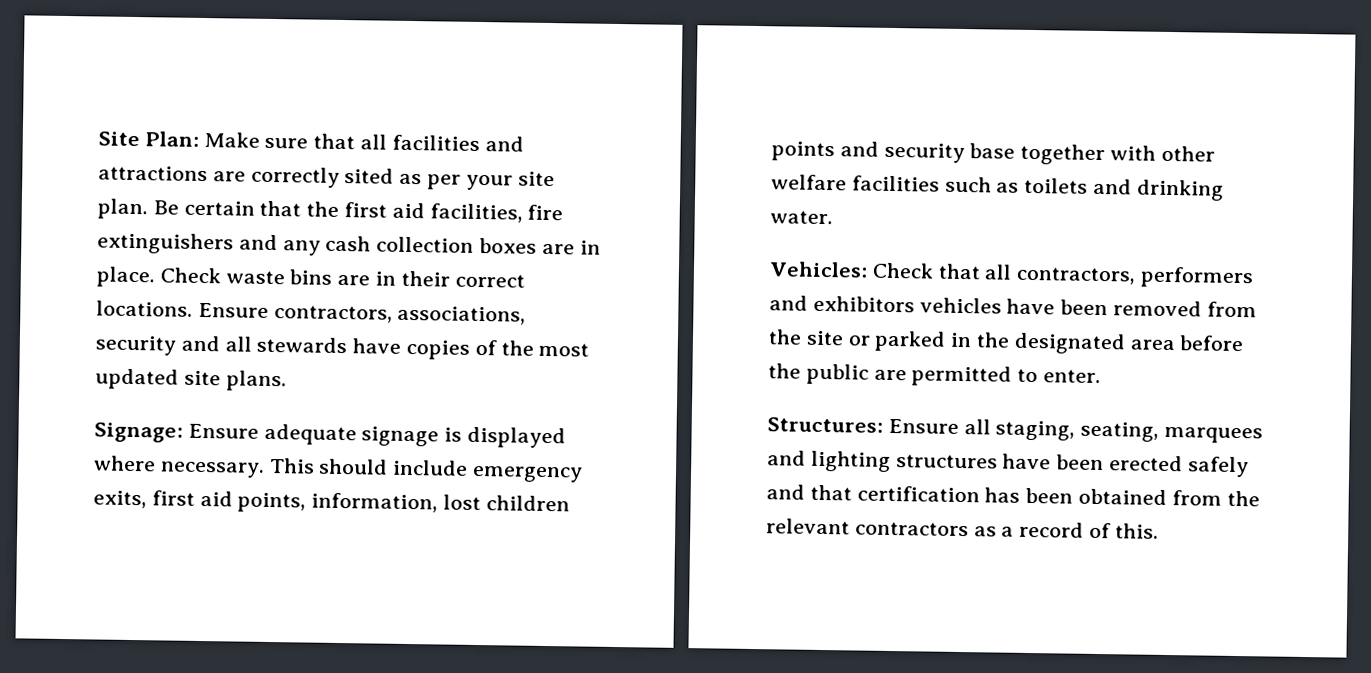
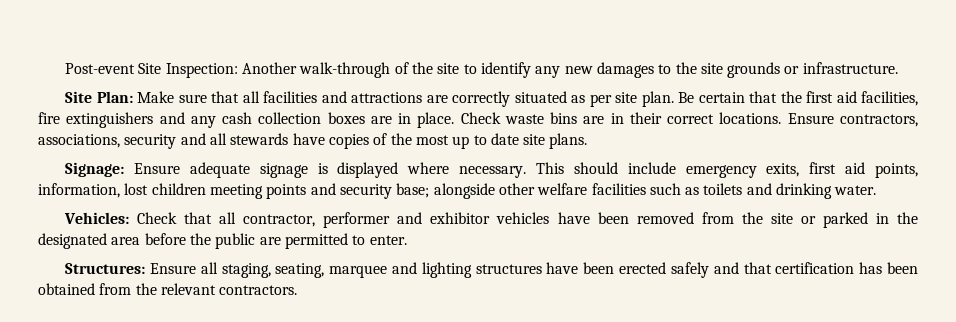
+ Post-event Site Inspection: Another walk-through of the site to identify any new damages to the site grounds or infrastructure.
- Site Plan: Make sure that all facilities and attractions are correctly sited as per your site plan.
+ Site Plan: Make sure that all facilities and attractions are correctly situated as per site plan.
- Ensure contractors, associations, security and all stewards have copies of the most updated site plans.
+ Ensure contractors, associations, security and all stewards have copies of the most up to date site plans.
- This should include emergency exits, first aid points, information, lost children points and security base together with other welfare facilities such as toilets and drinking water.
+ This should include emergency exits, first aid points, information, lost children meeting points and security base; alongside other welfare facilities such as toilets and drinking water.
- Vehicles: Check that all contractors, performers and exhibitors vehicles have been removed from the site or parked in the designated area before the public are permitted to enter.
+ Vehicles: Check that all contractor, performer and exhibitor vehicles have been removed from the site or parked in the designated area before the public are permitted to enter.
- Structures: Ensure all staging, seating, marquees and lighting structures have been erected safely and that certification has been obtained from the relevant contractors as a record of this.
+ Structures: Ensure all staging, seating, marquee and lighting structures have been erected safely and that certification has been obtained from the relevant contractors.

